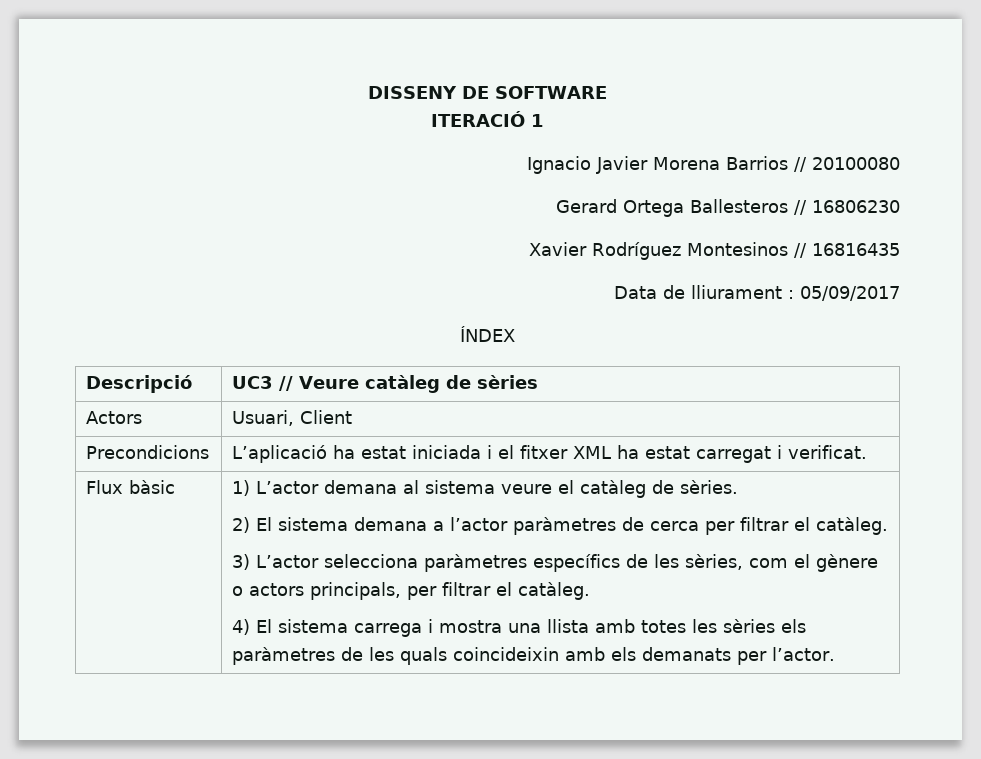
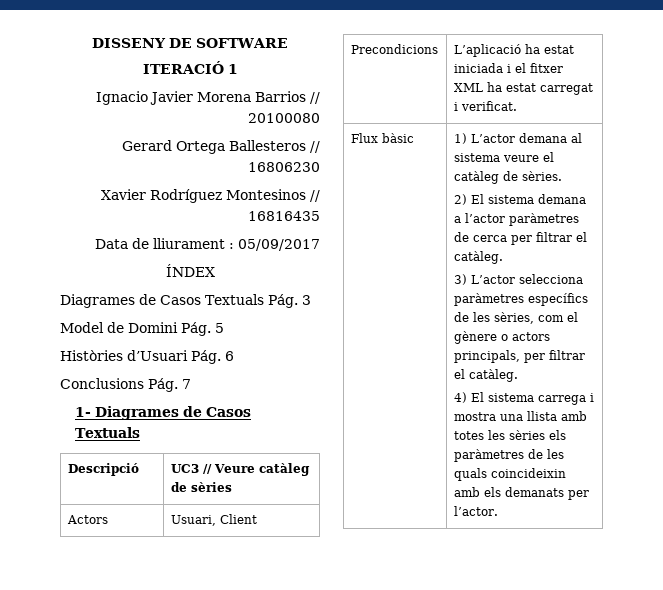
+ Diagrames de Casos Textuals Pág. 3
+ Model de Domini Pág. 5
+ Històries d’Usuari Pág. 6
+ Conclusions Pág. 7
+ 1- Diagrames de Casos Textuals

